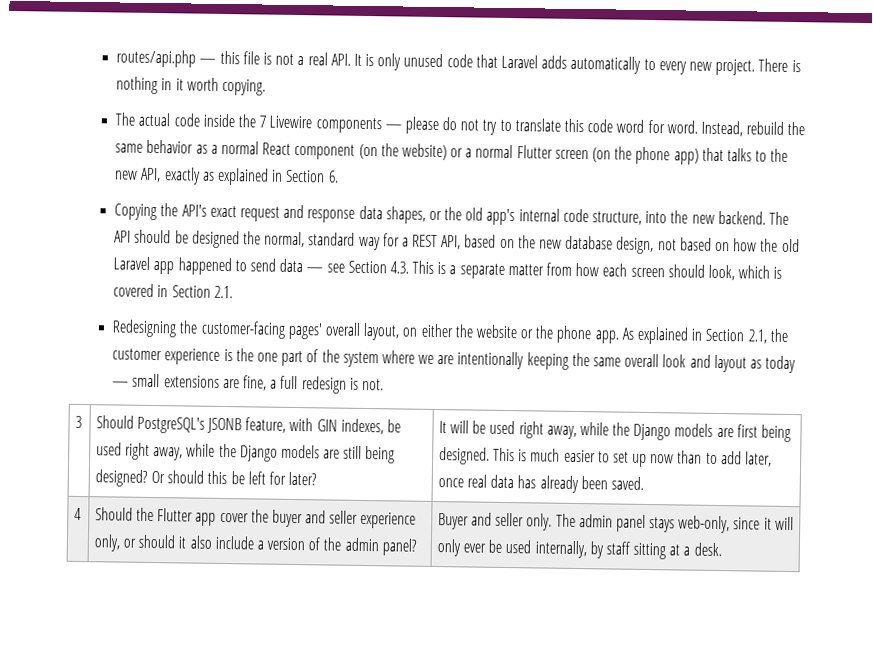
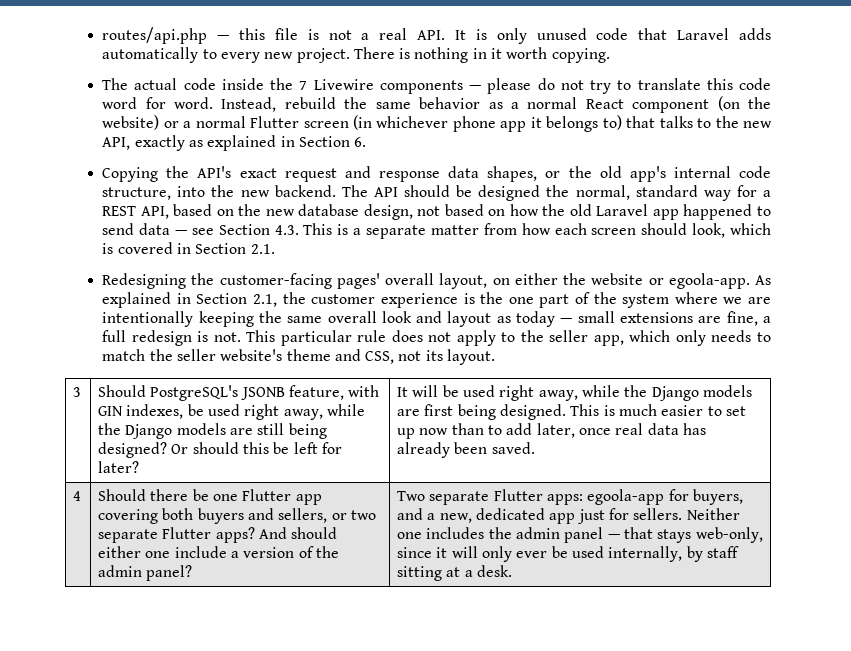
- Instead, rebuild the same behavior as a normal React component (on the website) or a normal Flutter screen (on the phone app) that talks to the new API, exactly as explained in Section 6.
+ Instead, rebuild the same behavior as a normal React component (on the website) or a normal Flutter screen (in whichever phone app it belongs to) that talks to the new API, exactly as explained in Section 6.
- Redesigning the customer-facing pages' overall layout, on either the website or the phone app.
+ Redesigning the customer-facing pages' overall layout, on either the website or egoola-app.
+ This particular rule does not apply to the seller app, which only needs to match the seller website's theme and CSS, not its layout.
- Should the Flutter app cover the buyer and seller experience only, or should it also include a version of the admin panel?
+ Should there be one Flutter app covering both buyers and sellers, or two separate Flutter apps? And should either one include a version of the admin panel?
- Buyer and seller only. The admin panel stays web-only, since it will only ever be used internally, by staff sitting at a desk.
+ Two separate Flutter apps: egoola-app for buyers, and a new, dedicated app just for sellers. Neither one includes the admin panel — that stays web-only, since it will only ever be used internally, by staff sitting at a desk.

